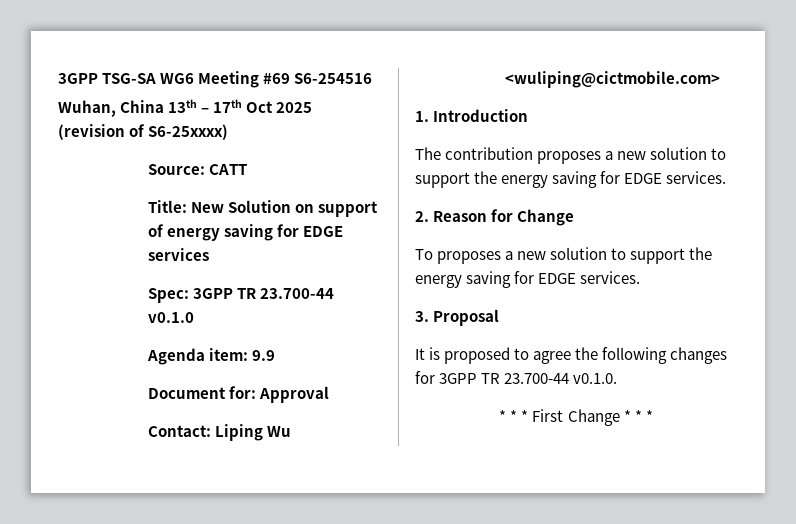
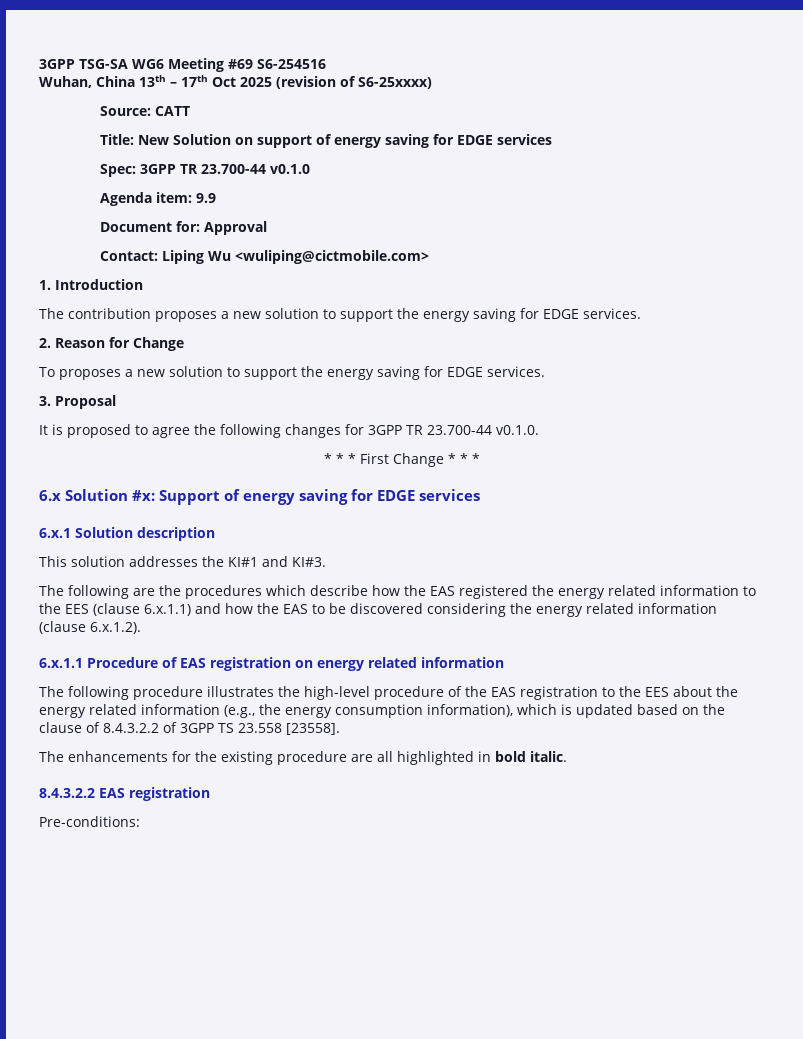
+ 6.x Solution #x: Support of energy saving for EDGE services
+ 6.x.1 Solution description
+ This solution addresses the KI#1 and KI#3.
+ The following are the procedures which describe how the EAS registered the energy related information to the EES (clause 6.x.1.1) and how the EAS to be discovered considering the energy related information (clause 6.x.1.2).
+ 6.x.1.1 Procedure of EAS registration on energy related information
+ The following procedure illustrates the high-level procedure of the EAS registration to the EES about the energy related information (e.g., the energy consumption information), which is updated based on the clause of 8.4.3.2.2 of 3GPP TS 23.558 [23558].
+ The enhancements for the existing procedure are all highlighted in bold italic.
+ 8.4.3.2.2 EAS registration
+ Pre-conditions:

